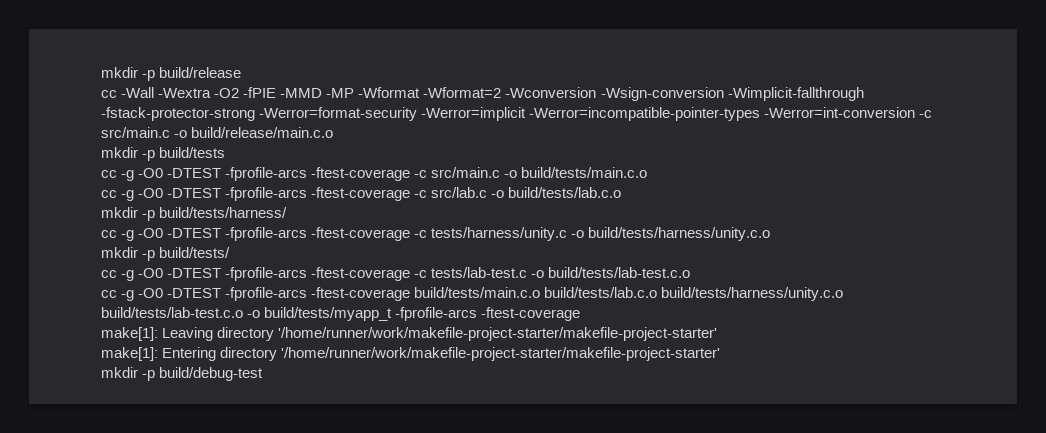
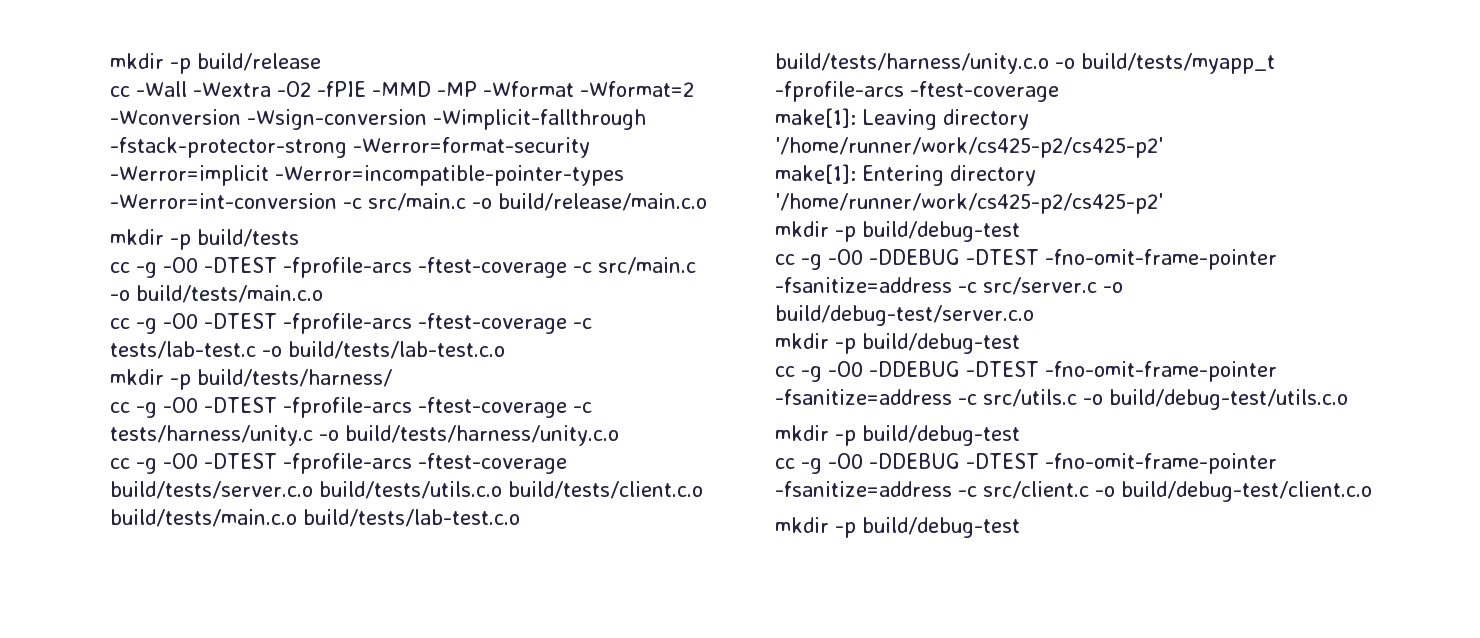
- cc -g -O0 -DTEST -fprofile-arcs -ftest-coverage -c src/lab.c -o build/tests/lab.c.o
+ cc -g -O0 -DTEST -fprofile-arcs -ftest-coverage -c tests/lab-test.c -o build/tests/lab-test.c.o
- mkdir -p build/tests/
- cc -g -O0 -DTEST -fprofile-arcs -ftest-coverage -c tests/lab-test.c -o build/tests/lab-test.c.o
- cc -g -O0 -DTEST -fprofile-arcs -ftest-coverage build/tests/main.c.o build/tests/lab.c.o build/tests/harness/unity.c.o build/tests/lab-test.c.o -o build/tests/myapp_t -fprofile-arcs -ftest-coverage
+ cc -g -O0 -DTEST -fprofile-arcs -ftest-coverage build/tests/server.c.o build/tests/utils.c.o build/tests/client.c.o build/tests/main.c.o build/tests/lab-test.c.o build/tests/harness/unity.c.o -o build/tests/myapp_t -fprofile-arcs -ftest-coverage
- make[1]: Leaving directory '/home/runner/work/makefile-project-starter/makefile-project-starter'
+ make[1]: Leaving directory '/home/runner/work/cs425-p2/cs425-p2'
- make[1]: Entering directory '/home/runner/work/makefile-project-starter/makefile-project-starter'
+ make[1]: Entering directory '/home/runner/work/cs425-p2/cs425-p2'
+ mkdir -p build/debug-test
+ cc -g -O0 -DDEBUG -DTEST -fno-omit-frame-pointer -fsanitize=address -c src/server.c -o build/debug-test/server.c.o
+ mkdir -p build/debug-test
+ cc -g -O0 -DDEBUG -DTEST -fno-omit-frame-pointer -fsanitize=address -c src/utils.c -o build/debug-test/utils.c.o
+ mkdir -p build/debug-test
+ cc -g -O0 -DDEBUG -DTEST -fno-omit-frame-pointer -fsanitize=address -c src/client.c -o build/debug-test/client.c.o

